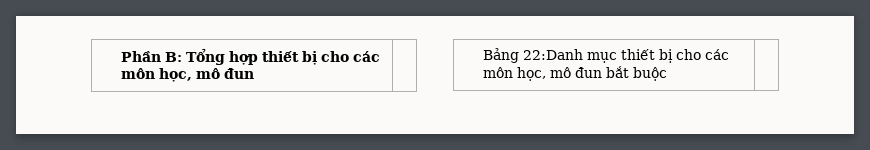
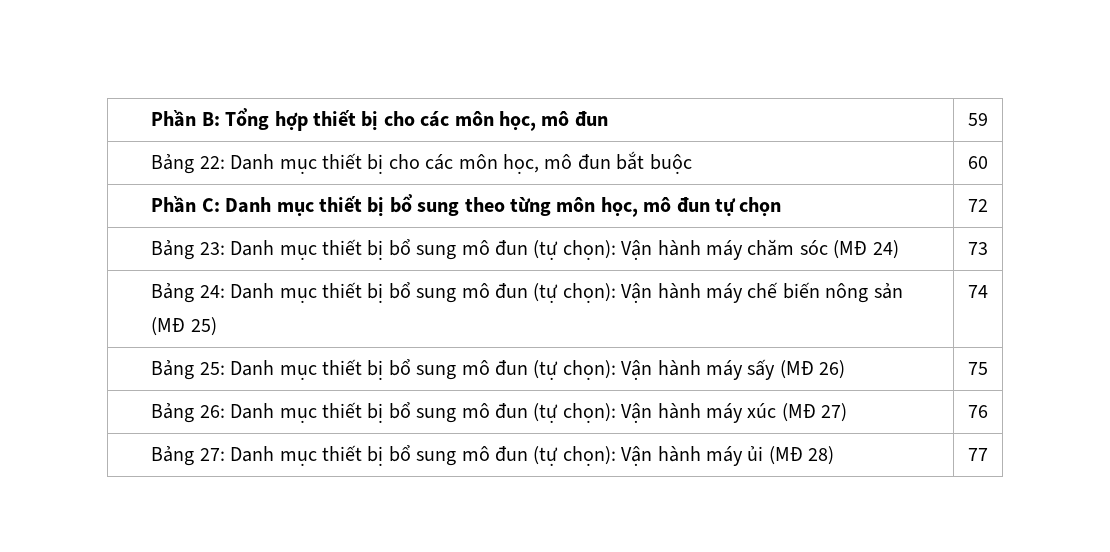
- Phần B: Tổng hợp thiết bị cho các môn học, mô đun |
- Bảng 22:Danh mục thiết bị cho các môn học, mô đun bắt buộc |
+ Phần B: Tổng hợp thiết bị cho các môn học, mô đun | 59
+ Bảng 22: Danh mục thiết bị cho các môn học, mô đun bắt buộc | 60
+ Phần C: Danh mục thiết bị bổ sung theo từng môn học, mô đun tự chọn | 72
+ Bảng 23: Danh mục thiết bị bổ sung mô đun (tự chọn): Vận hành máy chăm sóc (MĐ 24) | 73
+ Bảng 24: Danh mục thiết bị bổ sung mô đun (tự chọn): Vận hành máy chế biến nông sản (MĐ 25) | 74
+ Bảng 25: Danh mục thiết bị bổ sung mô đun (tự chọn): Vận hành máy sấy (MĐ 26) | 75
+ Bảng 26: Danh mục thiết bị bổ sung mô đun (tự chọn): Vận hành máy xúc (MĐ 27) | 76
+ Bảng 27: Danh mục thiết bị bổ sung mô đun (tự chọn): Vận hành máy ủi (MĐ 28) | 77

